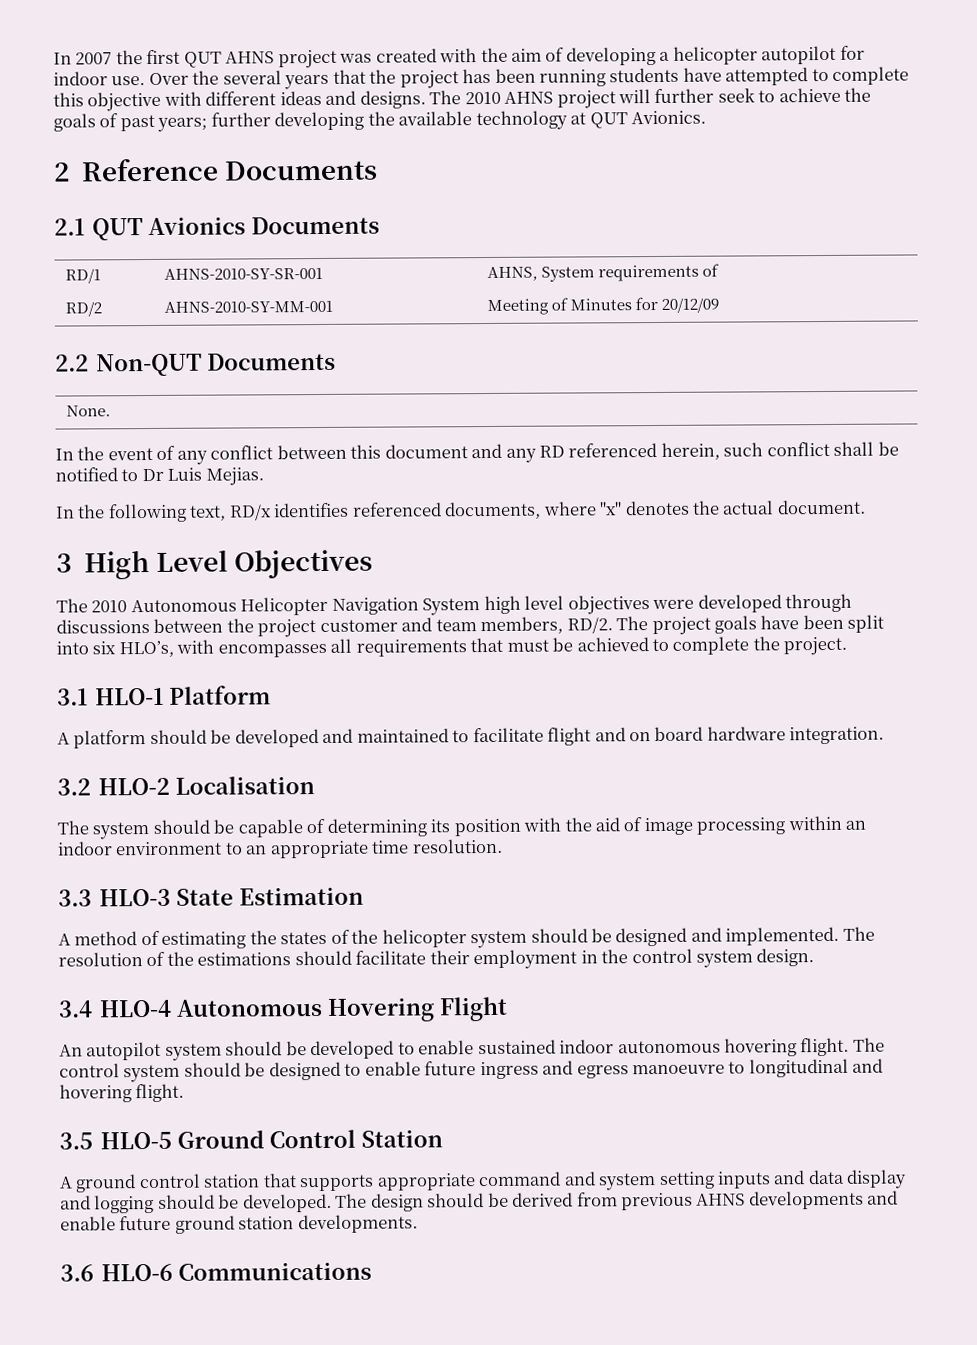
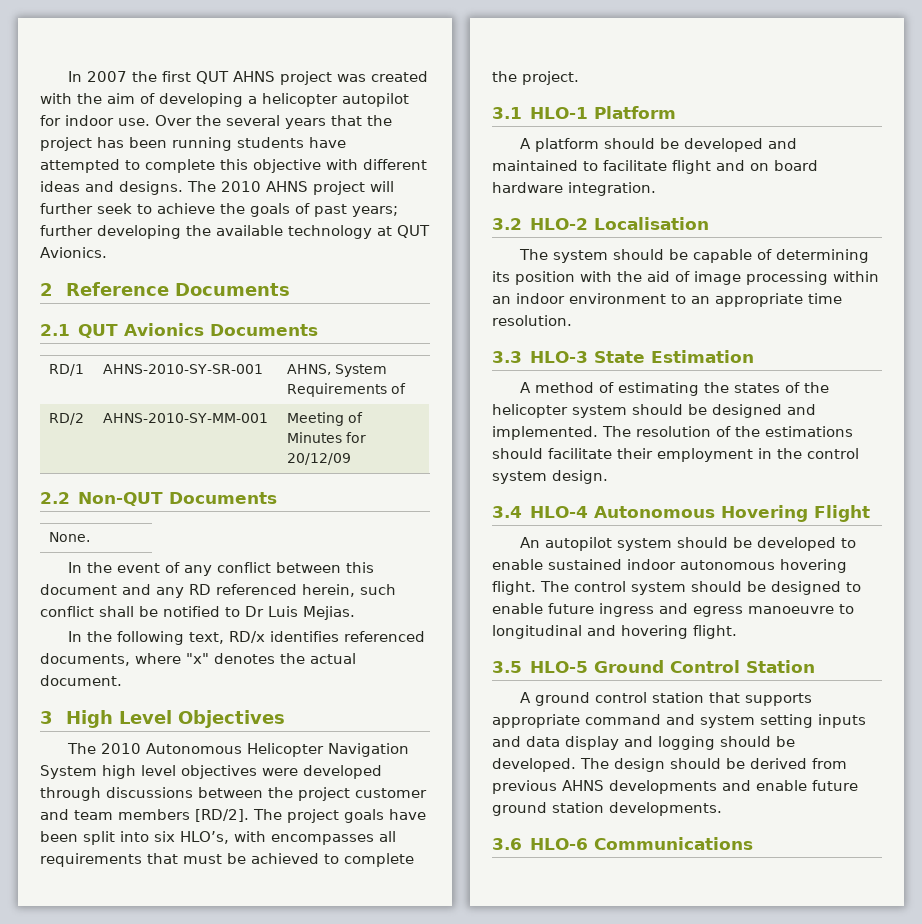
- RD/1 | AHNS-2010-SY-SR-001 | AHNS, System requirements of
+ RD/1 | AHNS-2010-SY-SR-001 | AHNS, System Requirements of
- The 2010 Autonomous Helicopter Navigation System high level objectives were developed through discussions between the project customer and team members, RD/2.
+ The 2010 Autonomous Helicopter Navigation System high level objectives were developed through discussions between the project customer and team members [RD/2].

